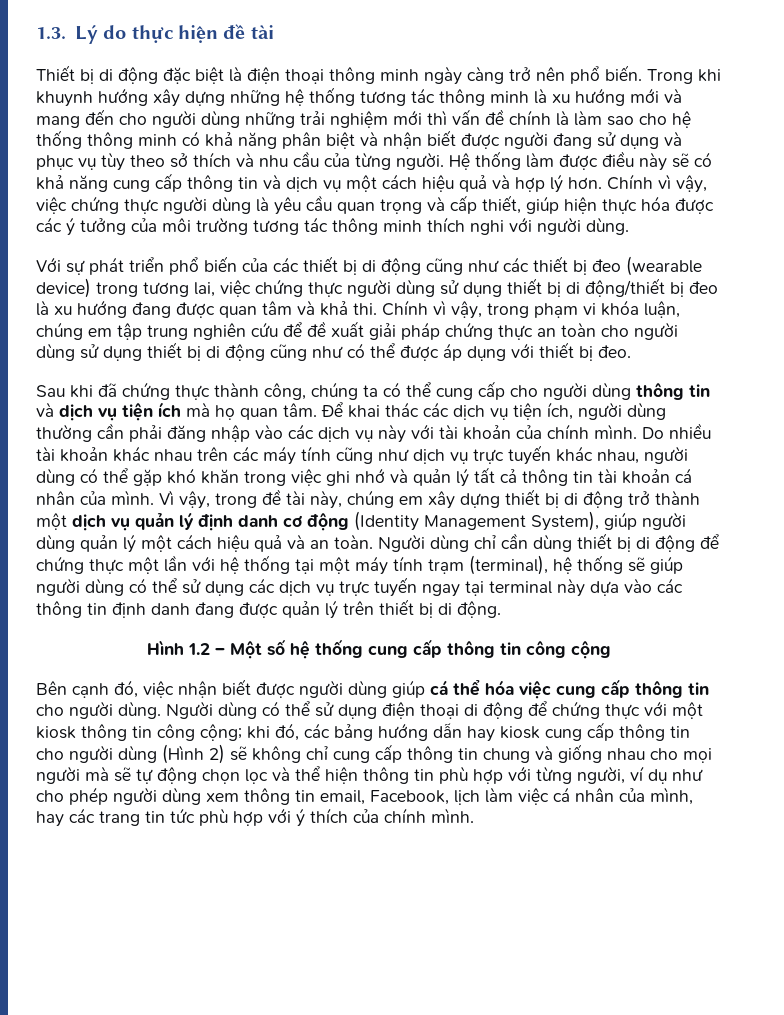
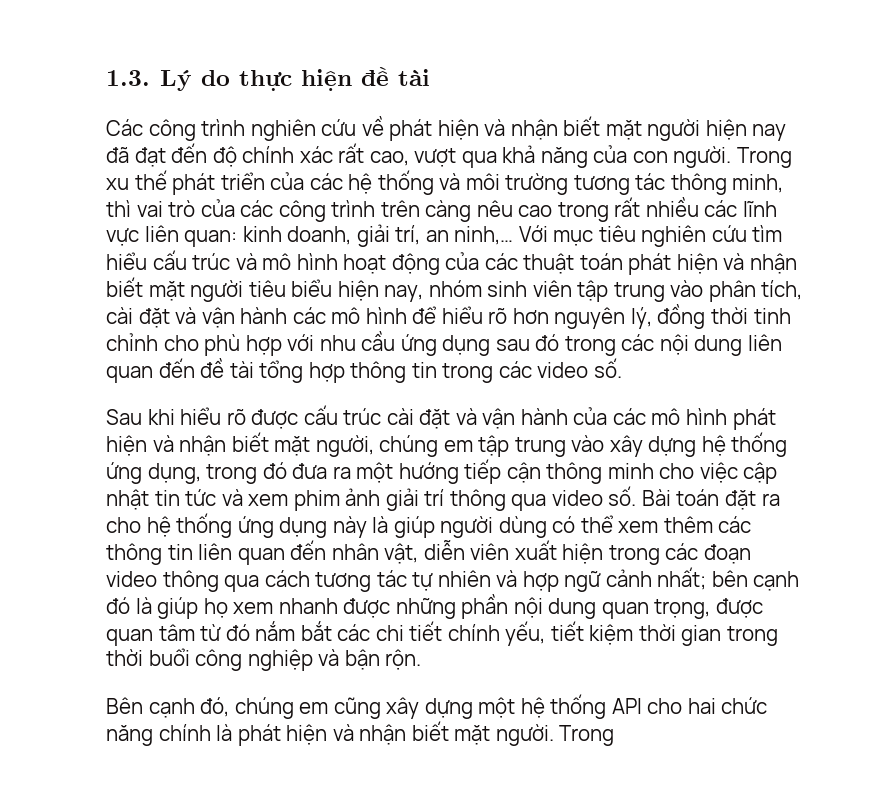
- Thiết bị di động đặc biệt là điện thoại thông minh ngày càng trở nên phổ biến. Trong khi khuynh hướng xây dựng những hệ thống tương tác thông minh là xu hướng mới và mang đến cho người dùng những trải nghiệm mới thì vấn đề chính là làm sao cho hệ thống thông minh có khả năng phân biệt và nhận biết được người đang sử dụng và phục vụ tùy theo sở thích và nhu cầu của từng người. Hệ thống làm được điều này sẽ có khả năng cung cấp thông tin và dịch vụ một cách hiệu quả và hợp lý hơn. Chính vì vậy, việc chứng thực người dùng là yêu cầu quan trọng và cấp thiết, giúp hiện thực hóa được các ý tưởng của môi trường tương tác thông minh thích nghi với người dùng.
- Với sự phát triển phổ biến của các thiết bị di động cũng như các thiết bị đeo (wearable device) trong tương lai, việc chứng thực người dùng sử dụng thiết bị di động/thiết bị đeo là xu hướng đang được quan tâm và khả thi. Chính vì vậy, trong phạm vi khóa luận, chúng em tập trung nghiên cứu để đề xuất giải pháp chứng thực an toàn cho người dùng sử dụng thiết bị di động cũng như có thể được áp dụng với thiết bị đeo.
- Sau khi đã chứng thực thành công, chúng ta có thể cung cấp cho người dùng thông tin và dịch vụ tiện ích mà họ quan tâm. Để khai thác các dịch vụ tiện ích, người dùng thường cần phải đăng nhập vào các dịch vụ này với tài khoản của chính mình. Do nhiều tài khoản khác nhau trên các máy tính cũng như dịch vụ trực tuyến khác nhau, người dùng có thể gặp khó khăn trong việc ghi nhớ và quản lý tất cả thông tin tài khoản cá nhân của mình. Vì vậy, trong đề tài này, chúng em xây dựng thiết bị di động trở thành một dịch vụ quản lý định danh cơ động (Identity Management System), giúp người dùng quản lý một cách hiệu quả và an toàn. Người dùng chỉ cần dùng thiết bị di động để chứng thực một lần với hệ thống tại một máy tính trạm (terminal), hệ thống sẽ giúp người dùng có thể sử dụng các dịch vụ trực tuyến ngay tại terminal này dựa vào các thông tin định danh đang được quản lý trên thiết bị di động.
- Hình 1.2 – Một số hệ thống cung cấp thông tin công cộng
- Bên cạnh đó, việc nhận biết được người dùng giúp cá thể hóa việc cung cấp thông tin cho người dùng. Người dùng có thể sử dụng điện thoại di động để chứng thực với một kiosk thông tin công cộng; khi đó, các bảng hướng dẫn hay kiosk cung cấp thông tin cho người dùng (Hình 2) sẽ không chỉ cung cấp thông tin chung và giống nhau cho mọi người mà sẽ tự động chọn lọc và thể hiện thông tin phù hợp với từng người, ví dụ như cho phép người dùng xem thông tin email, Facebook, lịch làm việc cá nhân của mình, hay các trang tin tức phù hợp với ý thích của chính mình.
+ Các công trình nghiên cứu về phát hiện và nhận biết mặt người hiện nay đã đạt đến độ chính xác rất cao, vượt qua khả năng của con người. Trong xu thế phát triển của các hệ thống và môi trường tương tác thông minh, thì vai trò của các công trình trên càng nêu cao trong rất nhiều các lĩnh vực liên quan: kinh doanh, giải trí, an ninh,… Với mục tiêu nghiên cứu tìm hiểu cấu trúc và mô hình hoạt động của các thuật toán phát hiện và nhận biết mặt người tiêu biểu hiện nay, nhóm sinh viên tập trung vào phân tích, cài đặt và vận hành các mô hình để hiểu rõ hơn nguyên lý, đồng thời tinh chỉnh cho phù hợp với nhu cầu ứng dụng sau đó trong các nội dung liên quan đến đề tài tổng hợp thông tin trong các video số.
+ Sau khi hiểu rõ được cấu trúc cài đặt và vận hành của các mô hình phát hiện và nhận biết mặt người, chúng em tập trung vào xây dựng hệ thống ứng dụng, trong đó đưa ra một hướng tiếp cận thông minh cho việc cập nhật tin tức và xem phim ảnh giải trí thông qua video số. Bài toán đặt ra cho hệ thống ứng dụng này là giúp người dùng có thể xem thêm các thông tin liên quan đến nhân vật, diễn viên xuất hiện trong các đoạn video thông qua cách tương tác tự nhiên và hợp ngữ cảnh nhất; bên cạnh đó là giúp họ xem nhanh được những phần nội dung quan trọng, được quan tâm từ đó nắm bắt các chi tiết chính yếu, tiết kiệm thời gian trong thời buổi công nghiệp và bận rộn.
+ Bên cạnh đó, chúng em cũng xây dựng một hệ thống API cho hai chức năng chính là phát hiện và nhận biết mặt người. Trong

